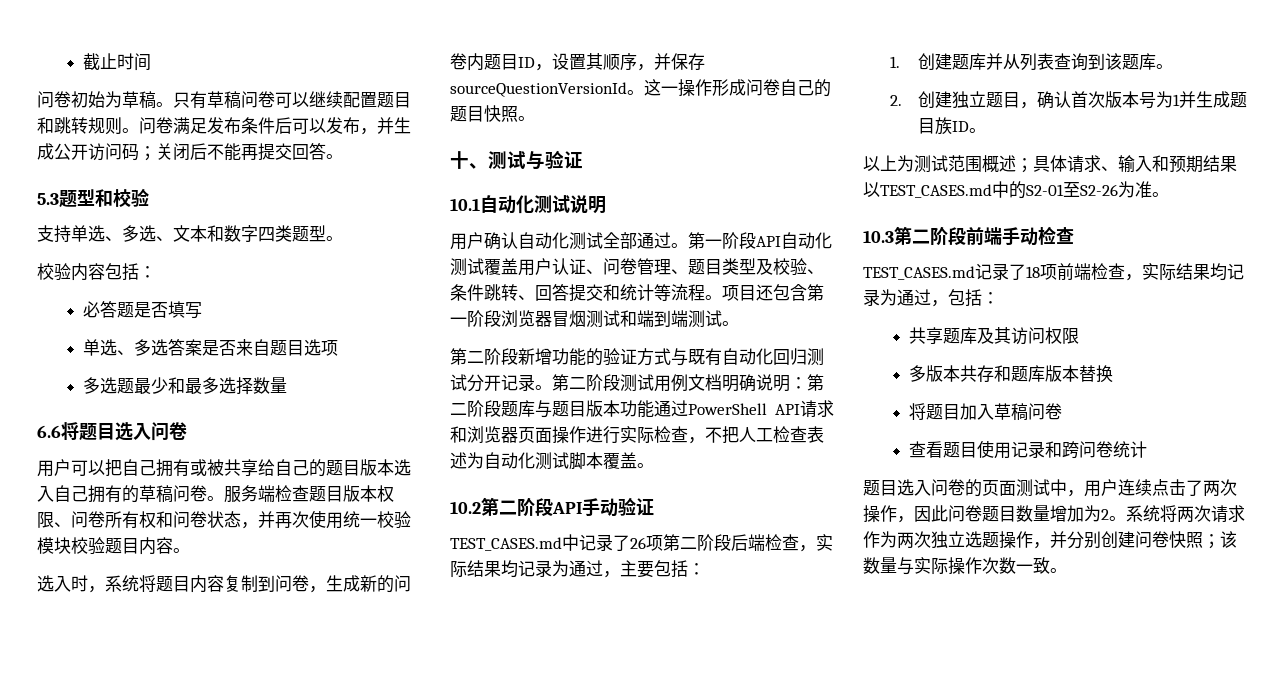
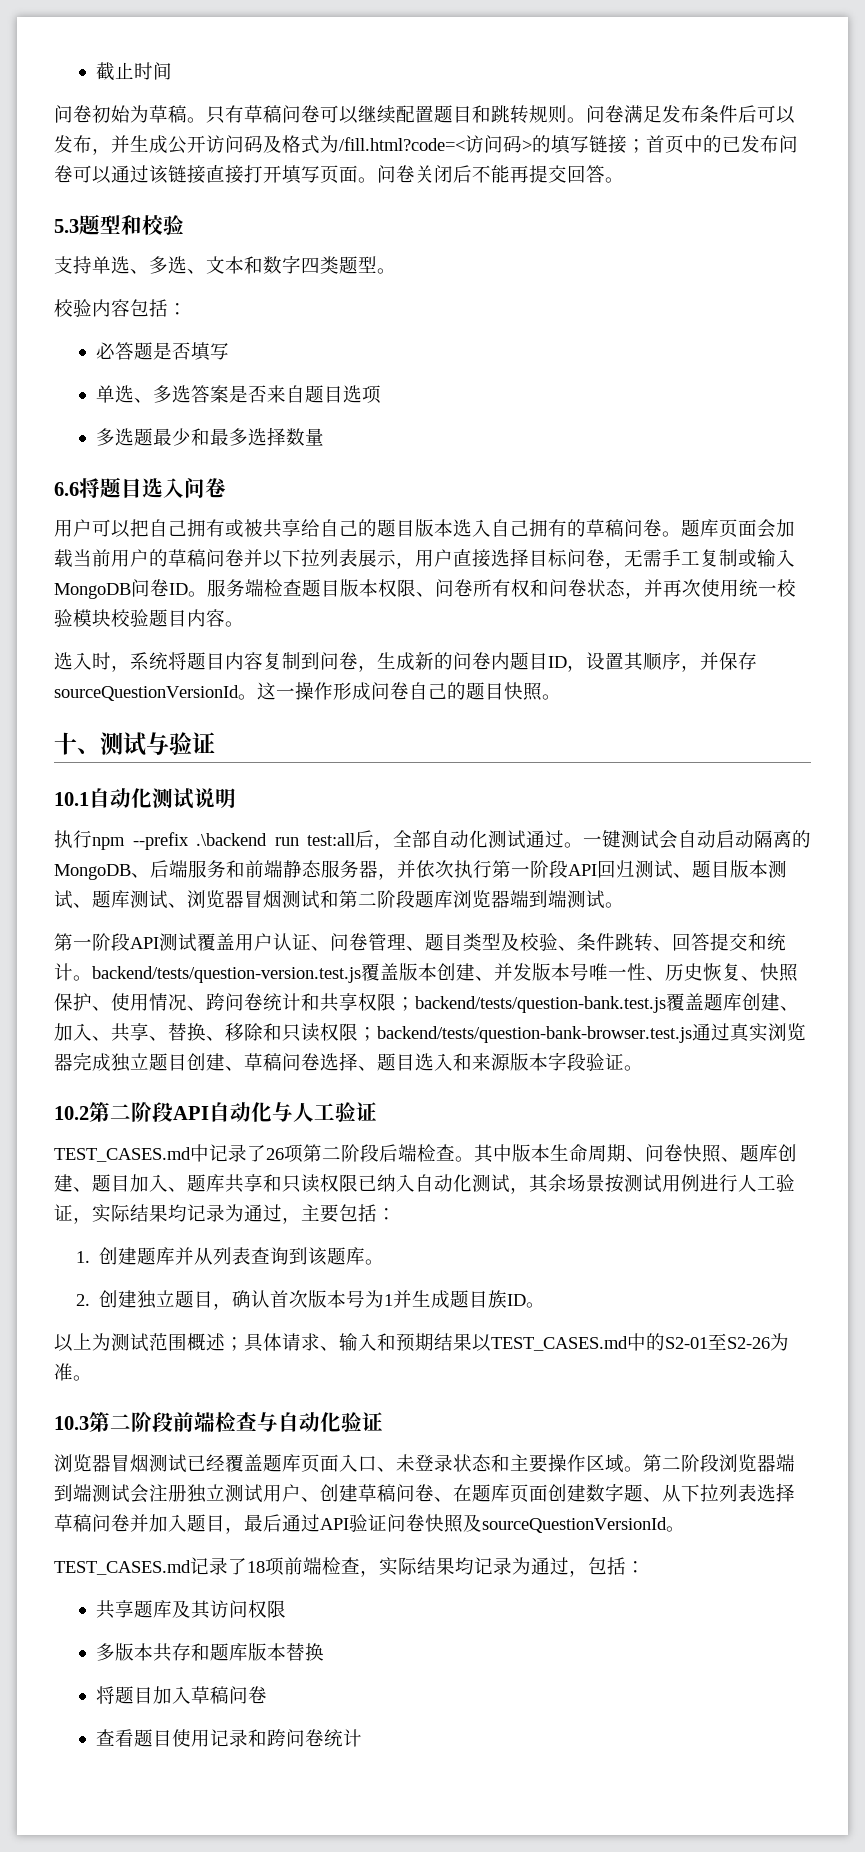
- 问卷满足发布条件后可以发布，并生成公开访问码；关闭后不能再提交回答。
+ 问卷满足发布条件后可以发布，并生成公开访问码及格式为/fill.html?code=<访问码>的填写链接；首页中的已发布问卷可以通过该链接直接打开填写页面。问卷关闭后不能再提交回答。
+ 题库页面会加载当前用户的草稿问卷并以下拉列表展示，用户直接选择目标问卷，无需手工复制或输入MongoDB问卷ID。
- 用户确认自动化测试全部通过。第一阶段API自动化测试覆盖用户认证、问卷管理、题目类型及校验、条件跳转、回答提交和统计等流程。项目还包含第一阶段浏览器冒烟测试和端到端测试。
- 第二阶段新增功能的验证方式与既有自动化回归测试分开记录。第二阶段测试用例文档明确说明：第二阶段题库与题目版本功能通过PowerShell API请求和浏览器页面操作进行实际检查，不把人工检查表述为自动化测试脚本覆盖。
+ 执行npm --prefix .\backend run test:all后，全部自动化测试通过。一键测试会自动启动隔离的MongoDB、后端服务和前端静态服务器，并依次执行第一阶段API回归测试、题目版本测试、题库测试、浏览器冒烟测试和第二阶段题库浏览器端到端测试。
+ 第一阶段API测试覆盖用户认证、问卷管理、题目类型及校验、条件跳转、回答提交和统计。backend/tests/question-version.test.js覆盖版本创建、并发版本号唯一性、历史恢复、快照保护、使用情况、跨问卷统计和共享权限；backend/tests/question-bank.test.js覆盖题库创建、加入、共享、替换、移除和只读权限；backend/tests/question-bank-browser.test.js通过真实浏览器完成独立题目创建、草稿问卷选择、题目选入和来源版本字段验证。
- 10.2第二阶段API手动验证
+ 10.2第二阶段API自动化与人工验证
- TEST_CASES.md中记录了26项第二阶段后端检查，实际结果均记录为通过，主要包括：
+ TEST_CASES.md中记录了26项第二阶段后端检查。其中版本生命周期、问卷快照、题库创建、题目加入、题库共享和只读权限已纳入自动化测试，其余场景按测试用例进行人工验证，实际结果均记录为通过，主要包括：
- 10.3第二阶段前端手动检查
+ 10.3第二阶段前端检查与自动化验证
+ 浏览器冒烟测试已经覆盖题库页面入口、未登录状态和主要操作区域。第二阶段浏览器端到端测试会注册独立测试用户、创建草稿问卷、在题库页面创建数字题、从下拉列表选择草稿问卷并加入题目，最后通过API验证问卷快照及sourceQuestionVersionId。
- 题目选入问卷的页面测试中，用户连续点击了两次操作，因此问卷题目数量增加为2。系统将两次请求作为两次独立选题操作，并分别创建问卷快照；该数量与实际操作次数一致。

